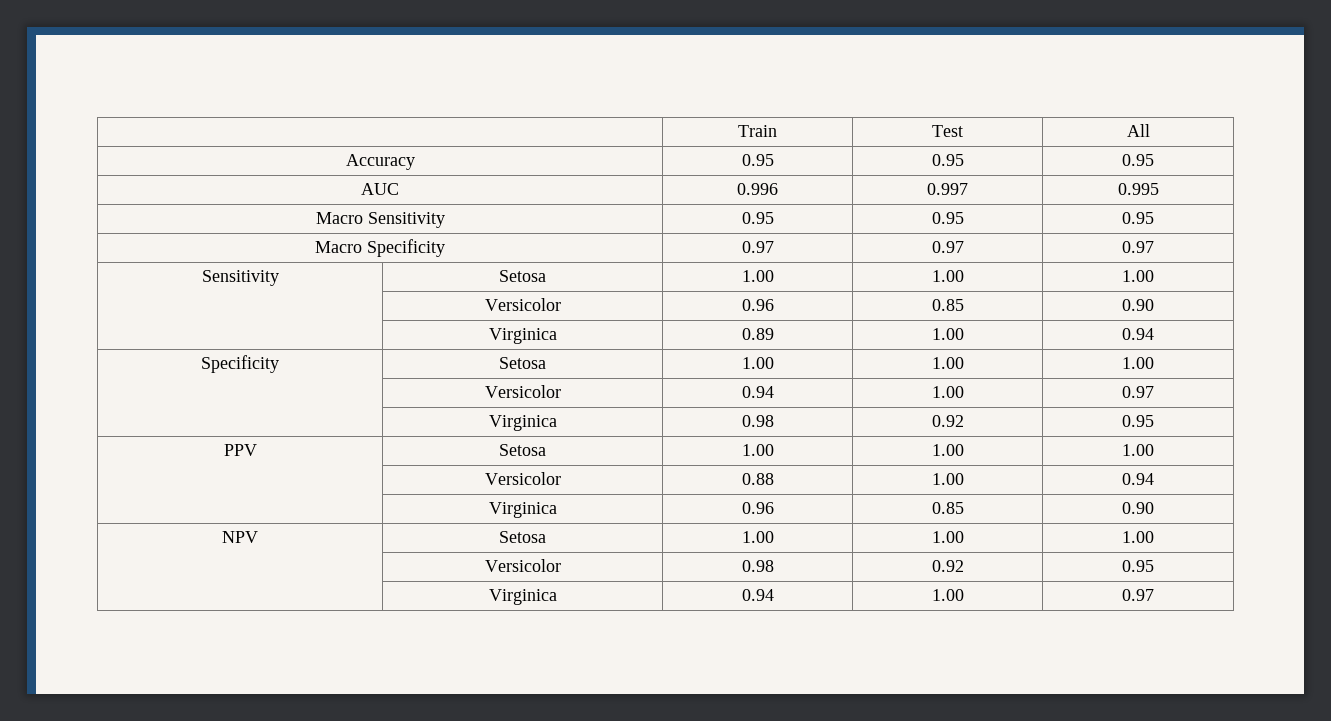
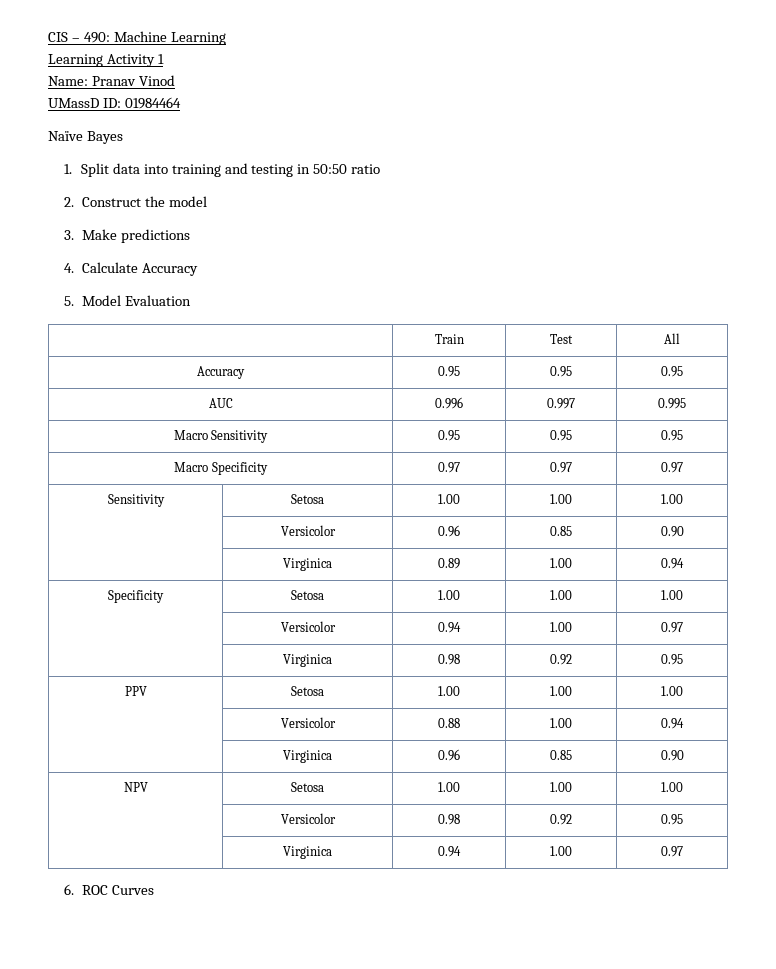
+ CIS – 490: Machine Learning
+ Learning Activity 1
+ Name: Pranav Vinod
+ UMassD ID: 01984464
+ Naïve Bayes
+ 1. Split data into training and testing in 50:50 ratio
+ 2. Construct the model
+ 3. Make predictions
+ 4. Calculate Accuracy
+ 5. Model Evaluation
+ 6. ROC Curves

